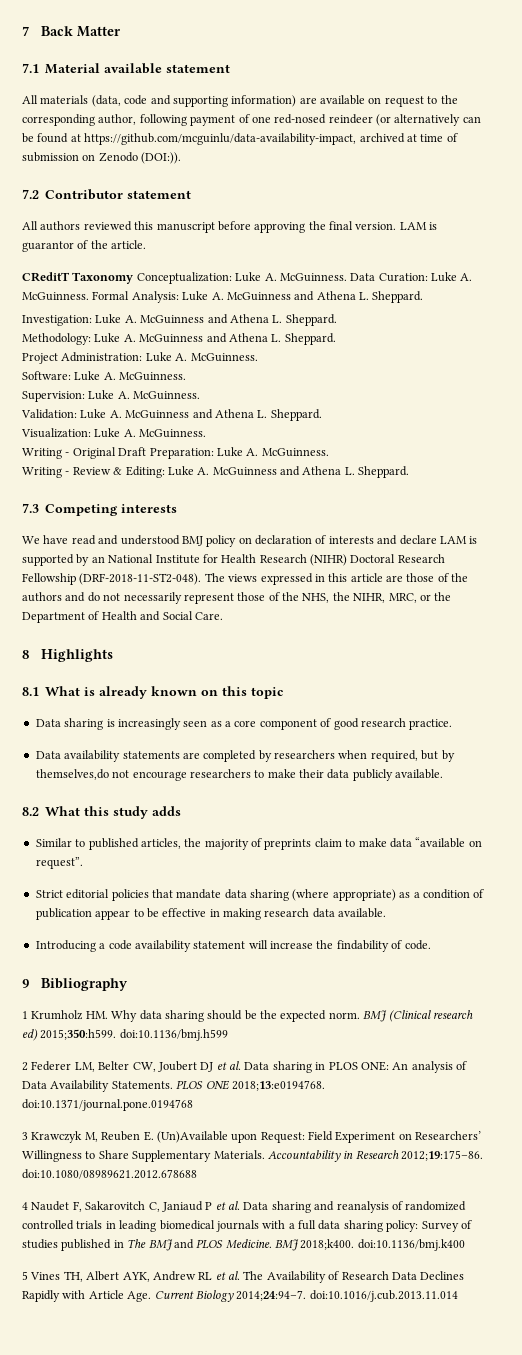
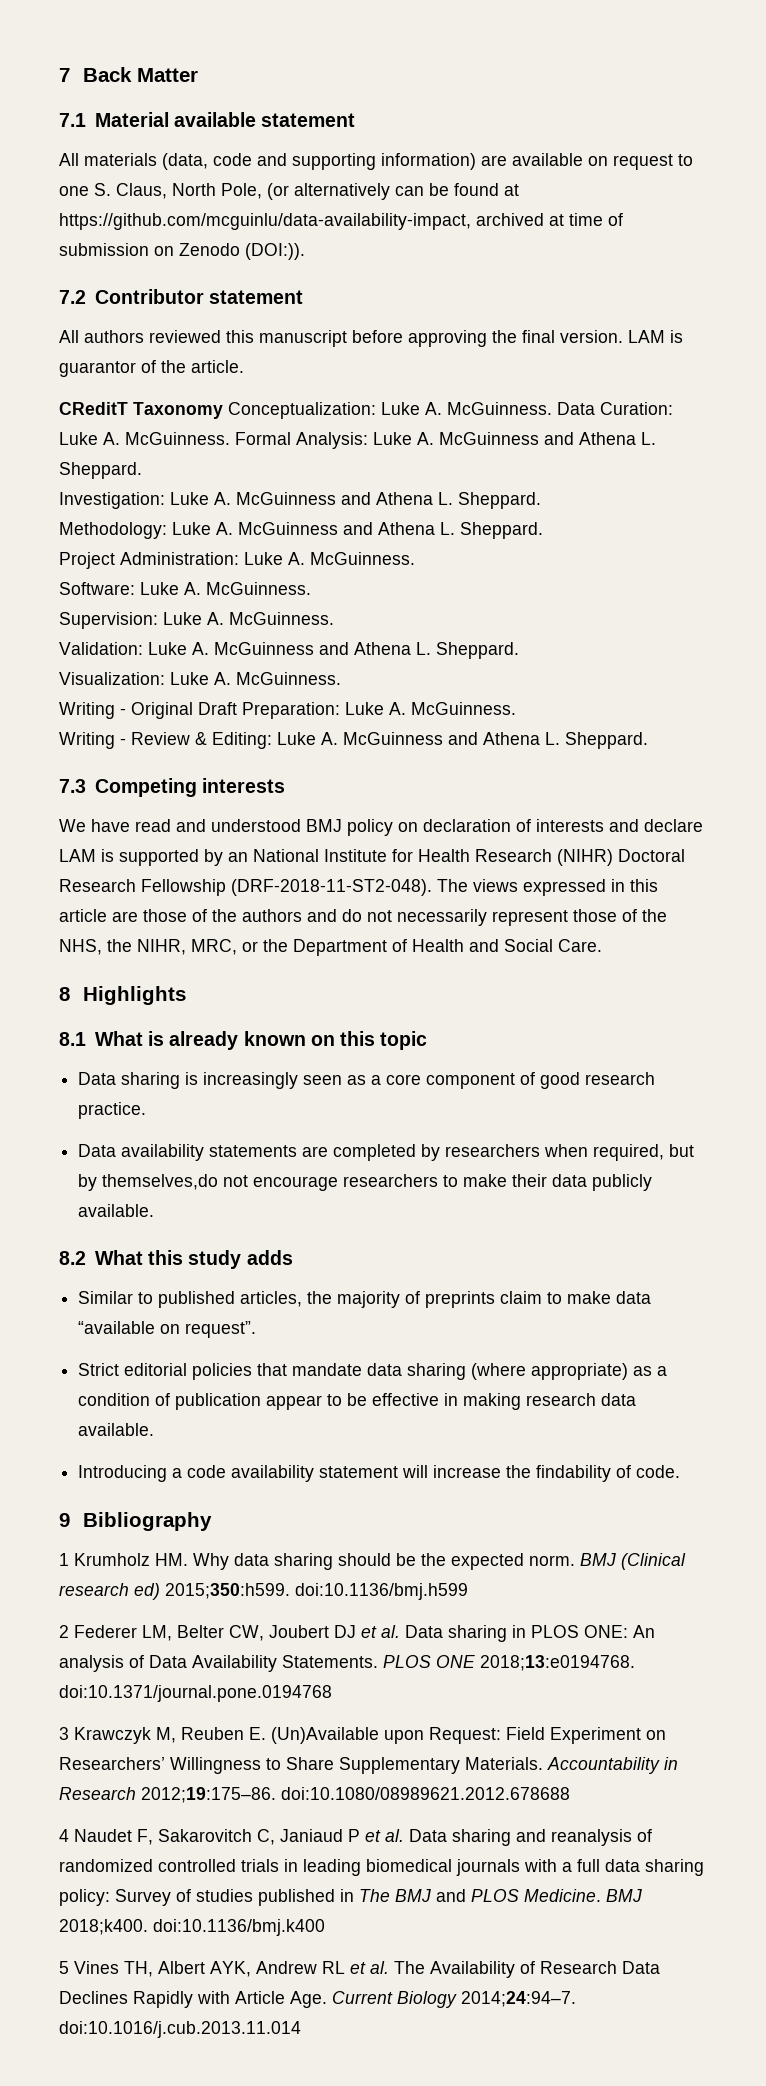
- All materials (data, code and supporting information) are available on request to the corresponding author, following payment of one red-nosed reindeer (or alternatively can be found at https://github.com/mcguinlu/data-availability-impact, archived at time of submission on Zenodo (DOI:)).
+ All materials (data, code and supporting information) are available on request to one S. Claus, North Pole, (or alternatively can be found at https://github.com/mcguinlu/data-availability-impact, archived at time of submission on Zenodo (DOI:)).

